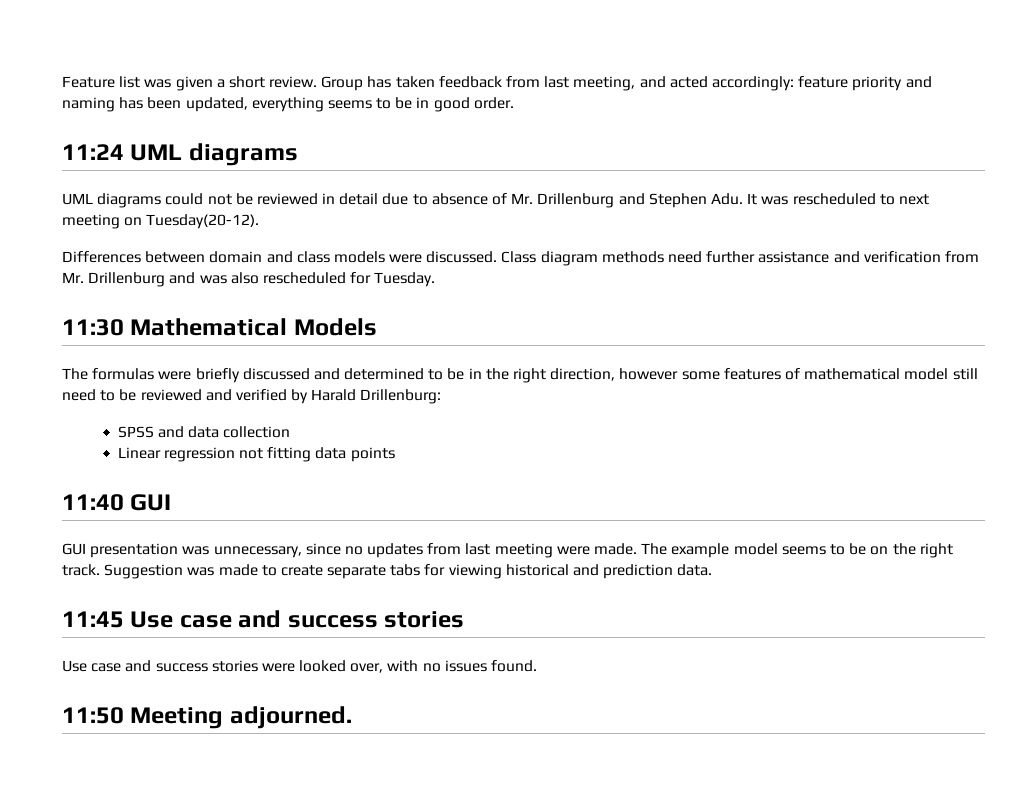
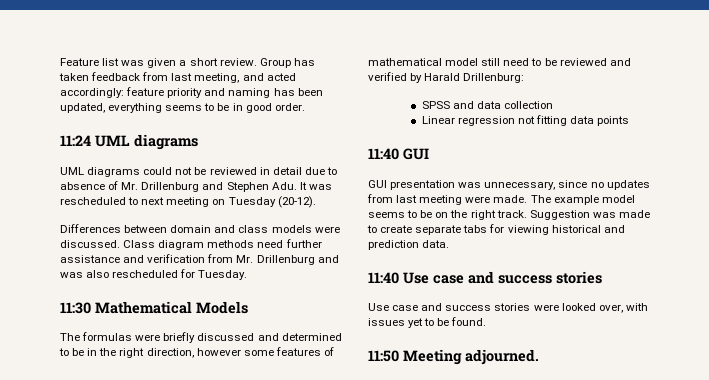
- UML diagrams could not be reviewed in detail due to absence of Mr. Drillenburg and Stephen Adu. It was rescheduled to next meeting on Tuesday(20-12).
+ UML diagrams could not be reviewed in detail due to absence of Mr. Drillenburg and Stephen Adu. It was rescheduled to next meeting on Tuesday (20-12).
- 11:45 Use case and success stories
+ 11:40 Use case and success stories
- Use case and success stories were looked over, with no issues found.
+ Use case and success stories were looked over, with issues yet to be found.

